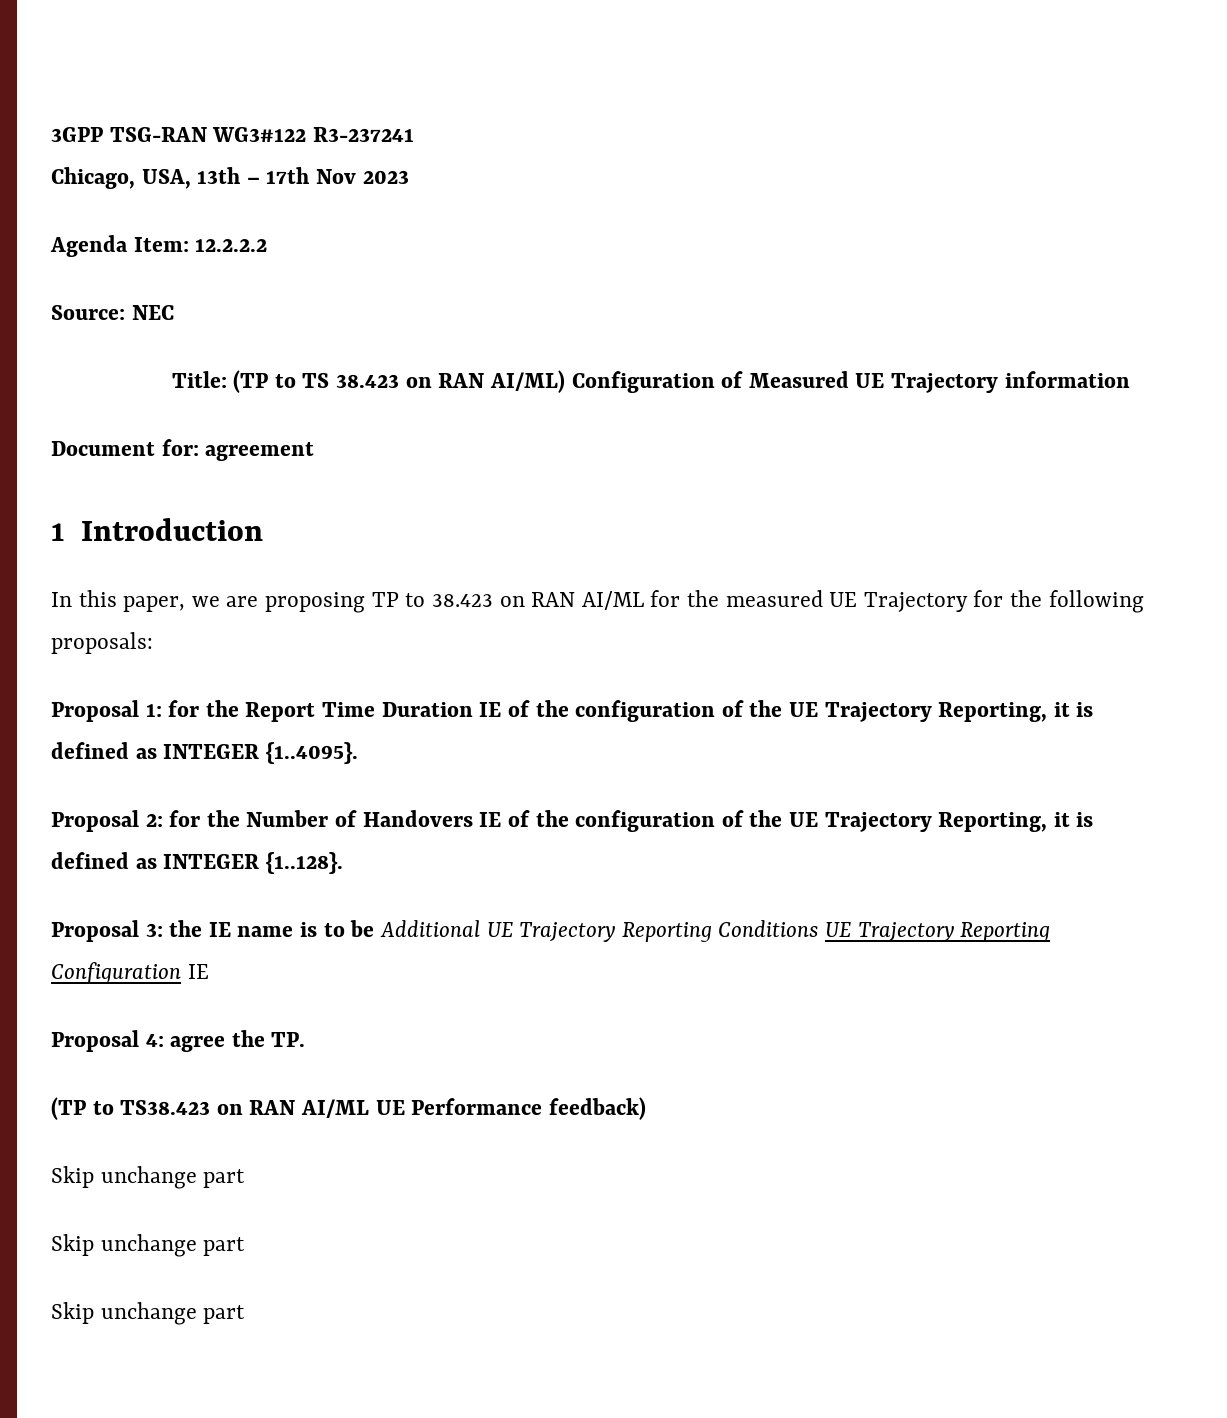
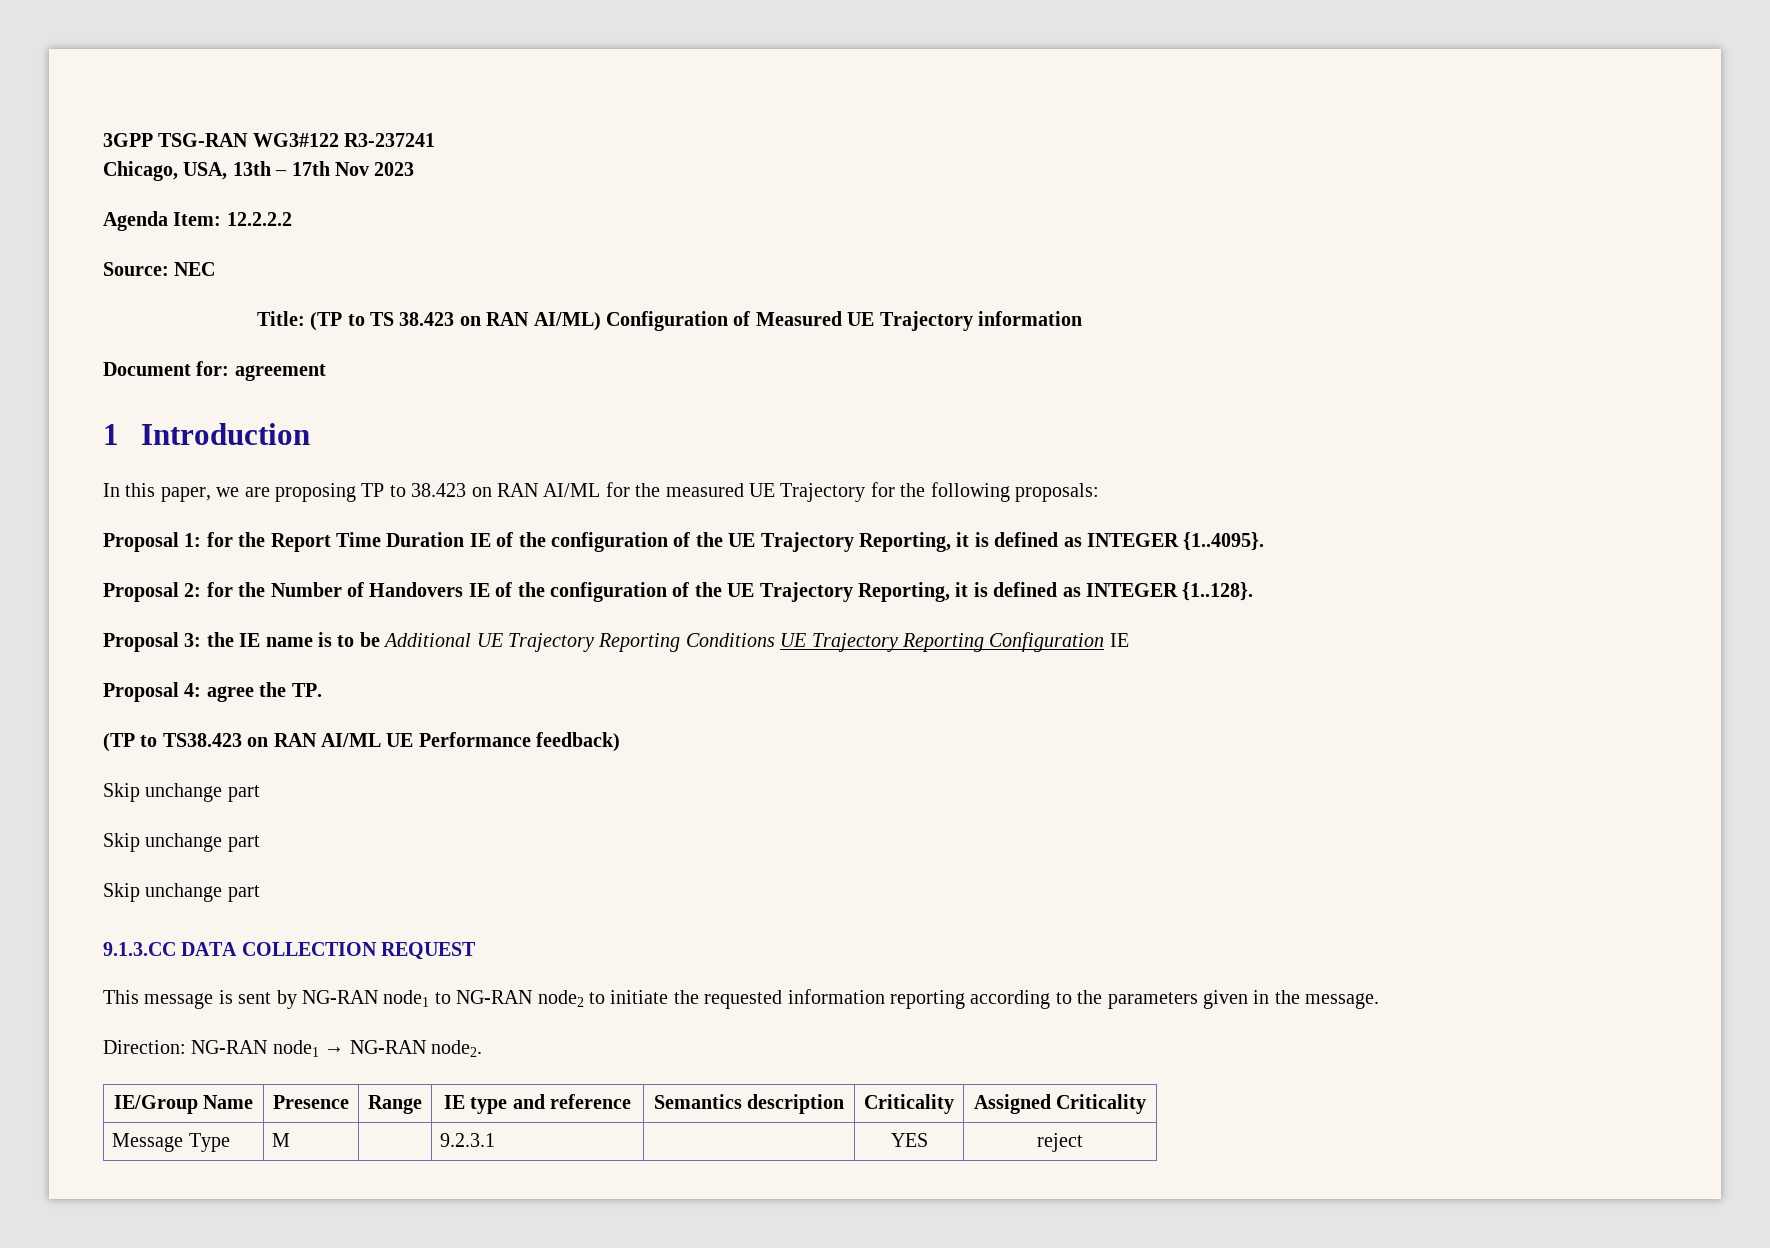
+ 9.1.3.CC DATA COLLECTION REQUEST
+ This message is sent by NG-RAN node1 to NG-RAN node2 to initiate the requested information reporting according to the parameters given in the message.
+ Direction: NG-RAN node1 → NG-RAN node2.
+ IE/Group Name | Presence | Range | IE type and reference | Semantics description | Criticality | Assigned Criticality
+ Message Type | M | | 9.2.3.1 | | YES | reject

